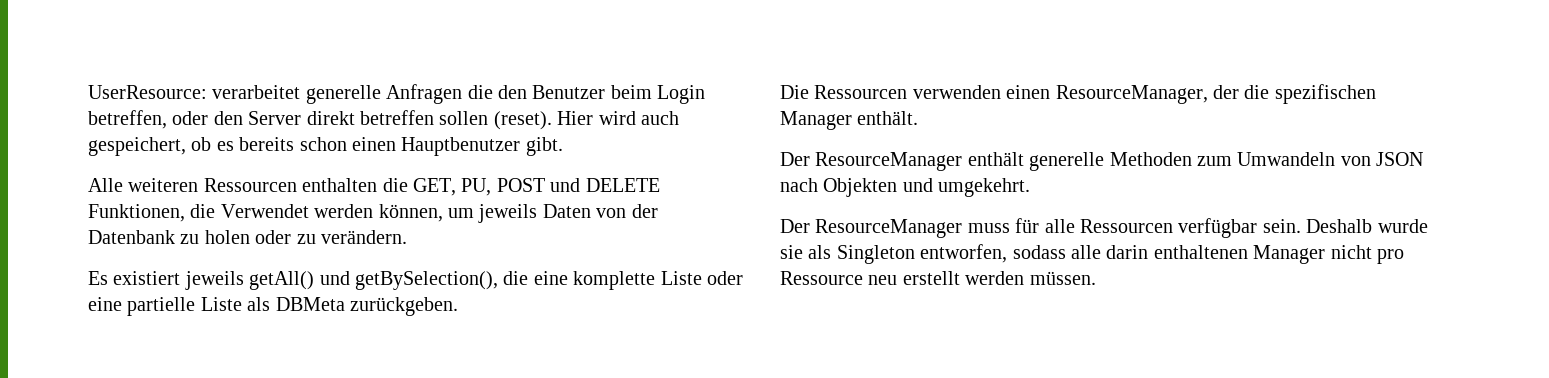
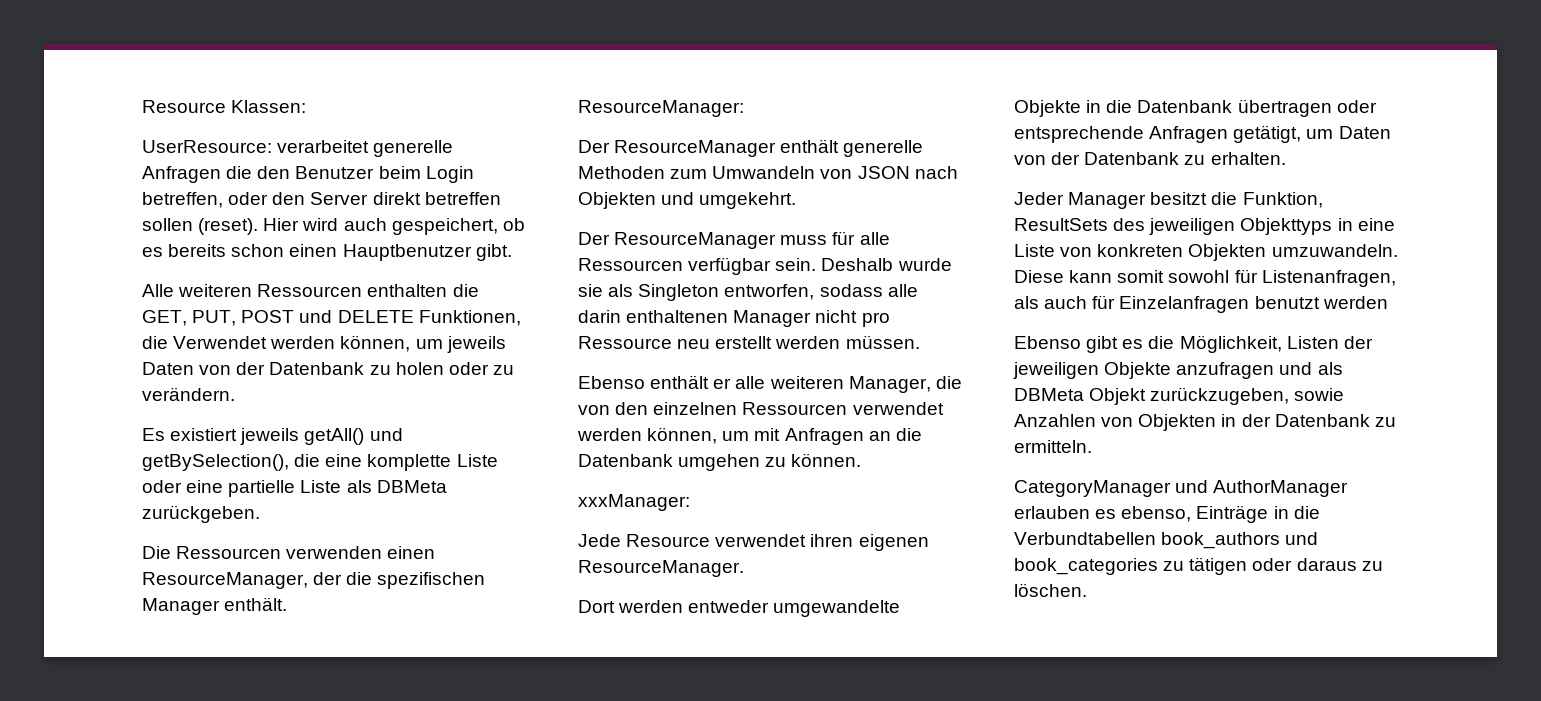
+ Resource Klassen:
- Alle weiteren Ressourcen enthalten die GET, PU, POST und DELETE Funktionen, die Verwendet werden können, um jeweils Daten von der Datenbank zu holen oder zu verändern.
+ Alle weiteren Ressourcen enthalten die GET, PUT, POST und DELETE Funktionen, die Verwendet werden können, um jeweils Daten von der Datenbank zu holen oder zu verändern.
+ ResourceManager:
+ Ebenso enthält er alle weiteren Manager, die von den einzelnen Ressourcen verwendet werden können, um mit Anfragen an die Datenbank umgehen zu können.
+ xxxManager:
+ Jede Resource verwendet ihren eigenen ResourceManager.
+ Dort werden entweder umgewandelte Objekte in die Datenbank übertragen oder entsprechende Anfragen getätigt, um Daten von der Datenbank zu erhalten.
+ Jeder Manager besitzt die Funktion, ResultSets des jeweiligen Objekttyps in eine Liste von konkreten Objekten umzuwandeln. Diese kann somit sowohl für Listenanfragen, als auch für Einzelanfragen benutzt werden
+ Ebenso gibt es die Möglichkeit, Listen der jeweiligen Objekte anzufragen und als DBMeta Objekt zurückzugeben, sowie Anzahlen von Objekten in der Datenbank zu ermitteln.
+ CategoryManager und AuthorManager erlauben es ebenso, Einträge in die Verbundtabellen book_authors und book_categories zu tätigen oder daraus zu löschen.

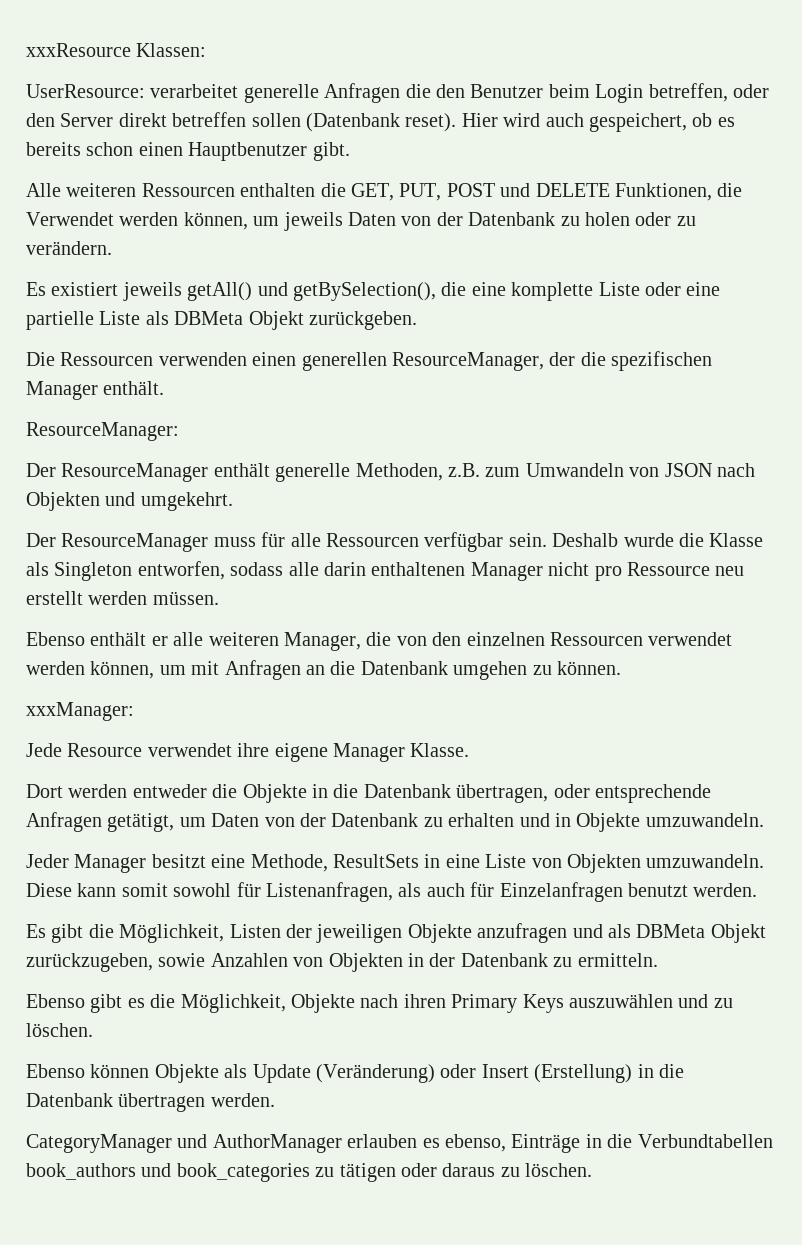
- Resource Klassen:
+ xxxResource Klassen:
- UserResource: verarbeitet generelle Anfragen die den Benutzer beim Login betreffen, oder den Server direkt betreffen sollen (reset).
+ UserResource: verarbeitet generelle Anfragen die den Benutzer beim Login betreffen, oder den Server direkt betreffen sollen (Datenbank reset).
- Es existiert jeweils getAll() und getBySelection(), die eine komplette Liste oder eine partielle Liste als DBMeta zurückgeben.
+ Es existiert jeweils getAll() und getBySelection(), die eine komplette Liste oder eine partielle Liste als DBMeta Objekt zurückgeben.
- Die Ressourcen verwenden einen ResourceManager, der die spezifischen Manager enthält.
+ Die Ressourcen verwenden einen generellen ResourceManager, der die spezifischen Manager enthält.
- Der ResourceManager enthält generelle Methoden zum Umwandeln von JSON nach Objekten und umgekehrt.
+ Der ResourceManager enthält generelle Methoden, z.B. zum Umwandeln von JSON nach Objekten und umgekehrt.
- Deshalb wurde sie als Singleton entworfen, sodass alle darin enthaltenen Manager nicht pro Ressource neu erstellt werden müssen.
+ Deshalb wurde die Klasse als Singleton entworfen, sodass alle darin enthaltenen Manager nicht pro Ressource neu erstellt werden müssen.
- Jede Resource verwendet ihren eigenen ResourceManager.
+ Jede Resource verwendet ihre eigene Manager Klasse.
- Dort werden entweder umgewandelte Objekte in die Datenbank übertragen oder entsprechende Anfragen getätigt, um Daten von der Datenbank zu erhalten.
- Jeder Manager besitzt die Funktion, ResultSets des jeweiligen Objekttyps in eine Liste von konkreten Objekten umzuwandeln.
+ Dort werden entweder die Objekte in die Datenbank übertragen, oder entsprechende Anfragen getätigt, um Daten von der Datenbank zu erhalten und in Objekte umzuwandeln.
+ Jeder Manager besitzt eine Methode, ResultSets in eine Liste von Objekten umzuwandeln.
- Diese kann somit sowohl für Listenanfragen, als auch für Einzelanfragen benutzt werden
- Ebenso gibt es die Möglichkeit, Listen der jeweiligen Objekte anzufragen und als DBMeta Objekt zurückzugeben, sowie Anzahlen von Objekten in der Datenbank zu ermitteln.
+ Diese kann somit sowohl für Listenanfragen, als auch für Einzelanfragen benutzt werden.
+ Es gibt die Möglichkeit, Listen der jeweiligen Objekte anzufragen und als DBMeta Objekt zurückzugeben, sowie Anzahlen von Objekten in der Datenbank zu ermitteln.
+ Ebenso gibt es die Möglichkeit, Objekte nach ihren Primary Keys auszuwählen und zu löschen.
+ Ebenso können Objekte als Update (Veränderung) oder Insert (Erstellung) in die Datenbank übertragen werden.

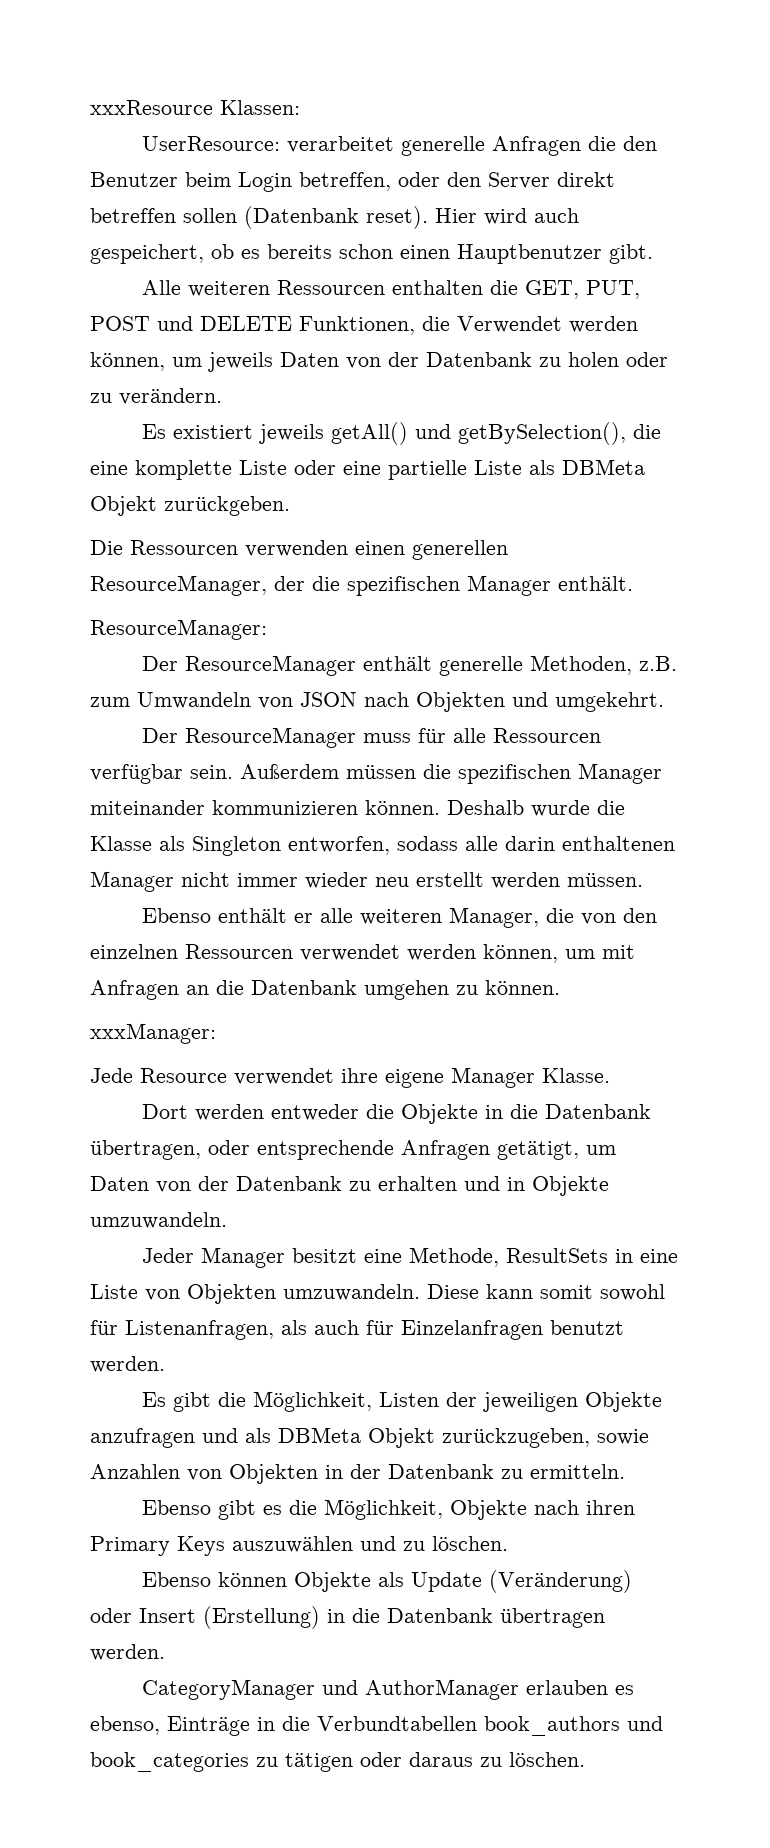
+ Außerdem müssen die spezifischen Manager miteinander kommunizieren können.
- Deshalb wurde die Klasse als Singleton entworfen, sodass alle darin enthaltenen Manager nicht pro Ressource neu erstellt werden müssen.
+ Deshalb wurde die Klasse als Singleton entworfen, sodass alle darin enthaltenen Manager nicht immer wieder neu erstellt werden müssen.

